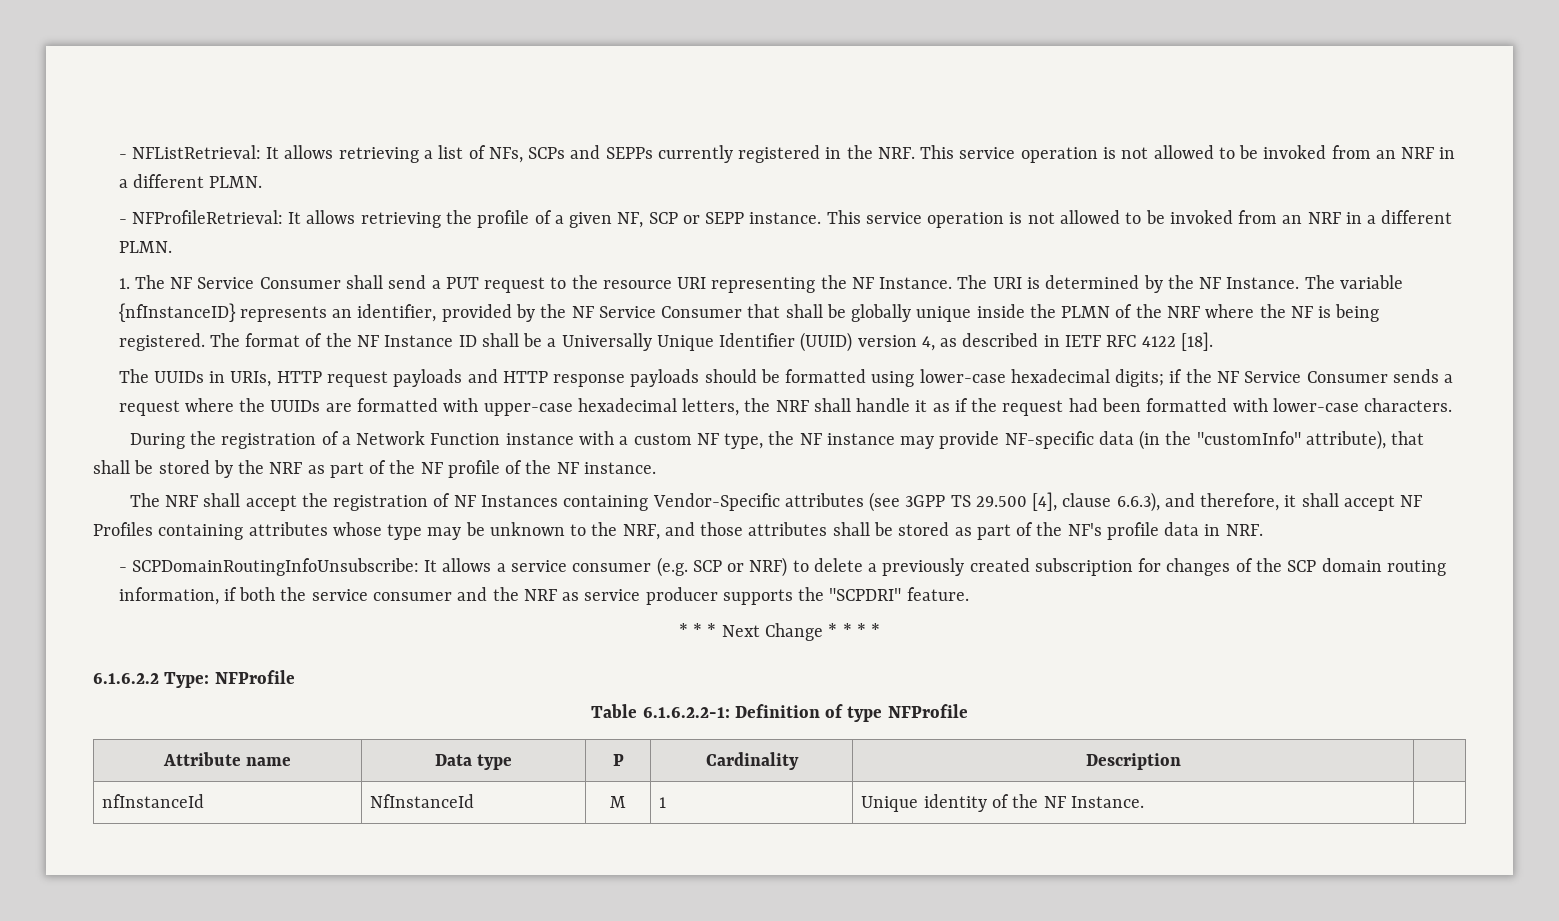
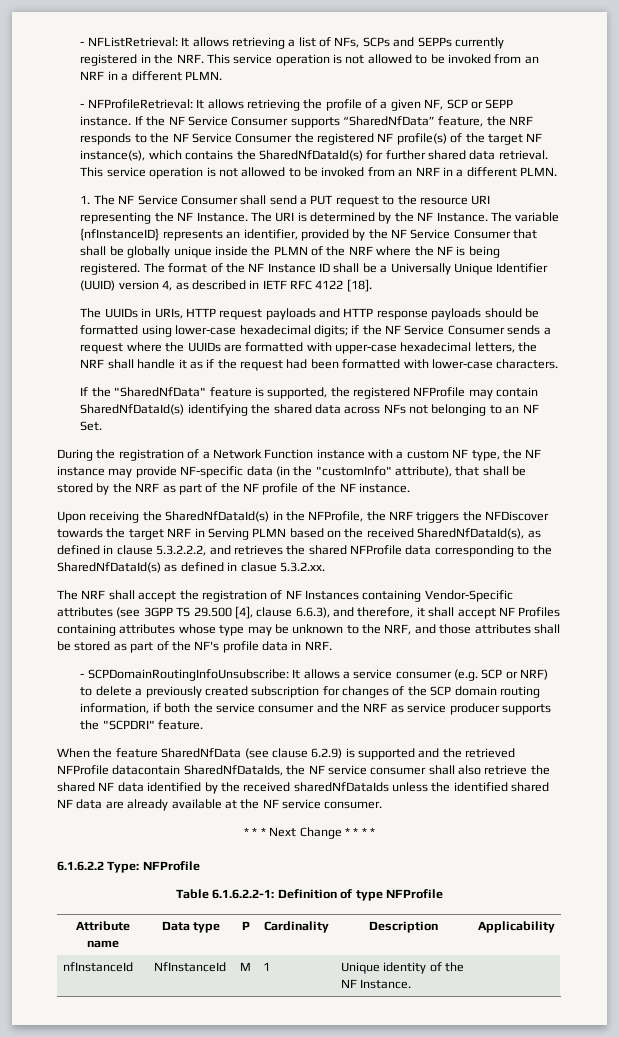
+ If the NF Service Consumer supports “SharedNfData” feature, the NRF responds to the NF Service Consumer the registered NF profile(s) of the target NF instance(s), which contains the SharedNfDataId(s) for further shared data retrieval.
+ If the "SharedNfData" feature is supported, the registered NFProfile may contain SharedNfDataId(s) identifying the shared data across NFs not belonging to an NF Set.
+ Upon receiving the SharedNfDataId(s) in the NFProfile, the NRF triggers the NFDiscover towards the target NRF in Serving PLMN based on the received SharedNfDataId(s), as defined in clause 5.3.2.2.2, and retrieves the shared NFProfile data corresponding to the SharedNfDataId(s) as defined in clasue 5.3.2.xx.
+ When the feature SharedNfData (see clause 6.2.9) is supported and the retrieved NFProfile datacontain SharedNfDataIds, the NF service consumer shall also retrieve the shared NF data identified by the received sharedNfDataIds unless the identified shared NF data are already available at the NF service consumer.
- Attribute name | Data type | P | Cardinality | Description |
+ Attribute name | Data type | P | Cardinality | Description | Applicability

